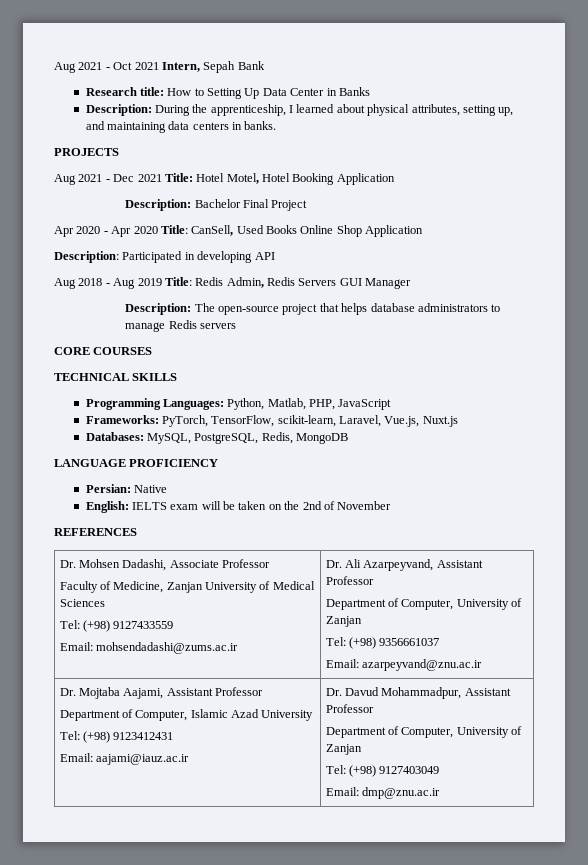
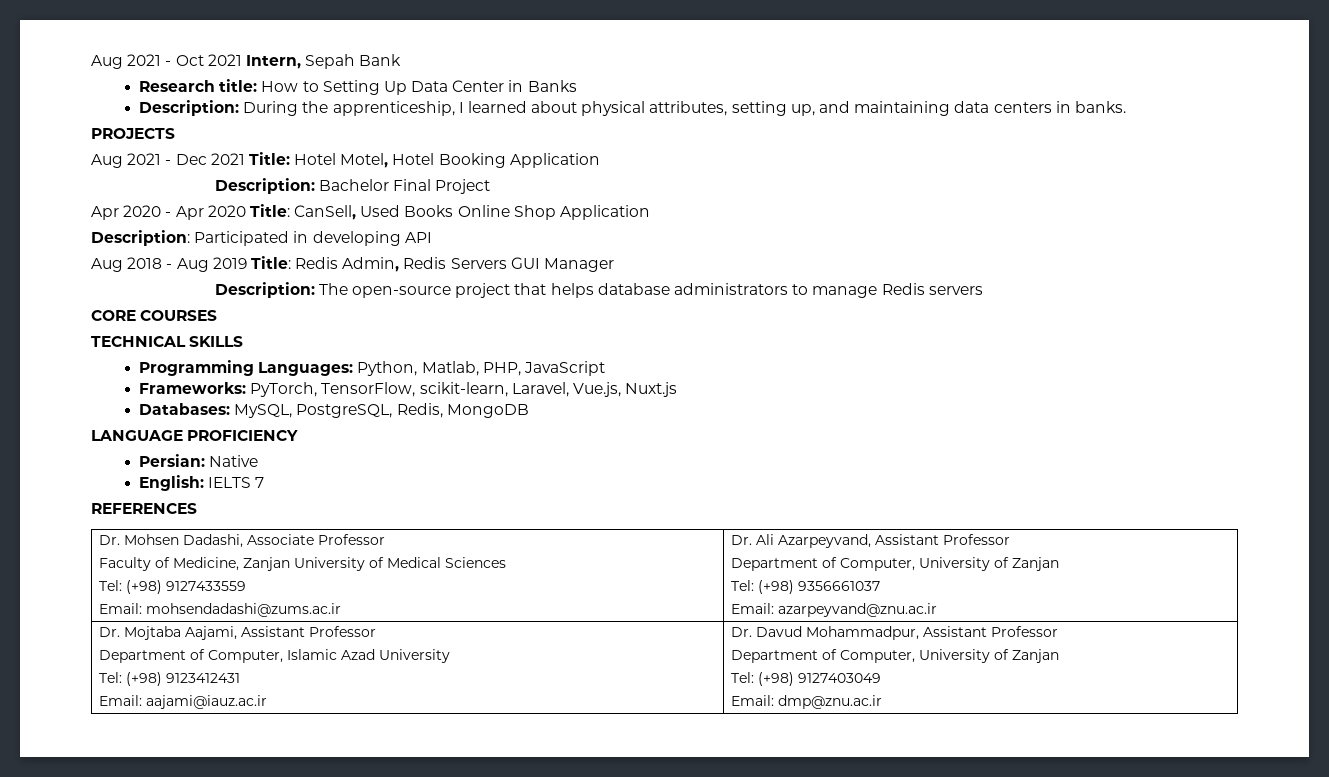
- English: IELTS exam will be taken on the 2nd of November
+ English: IELTS 7

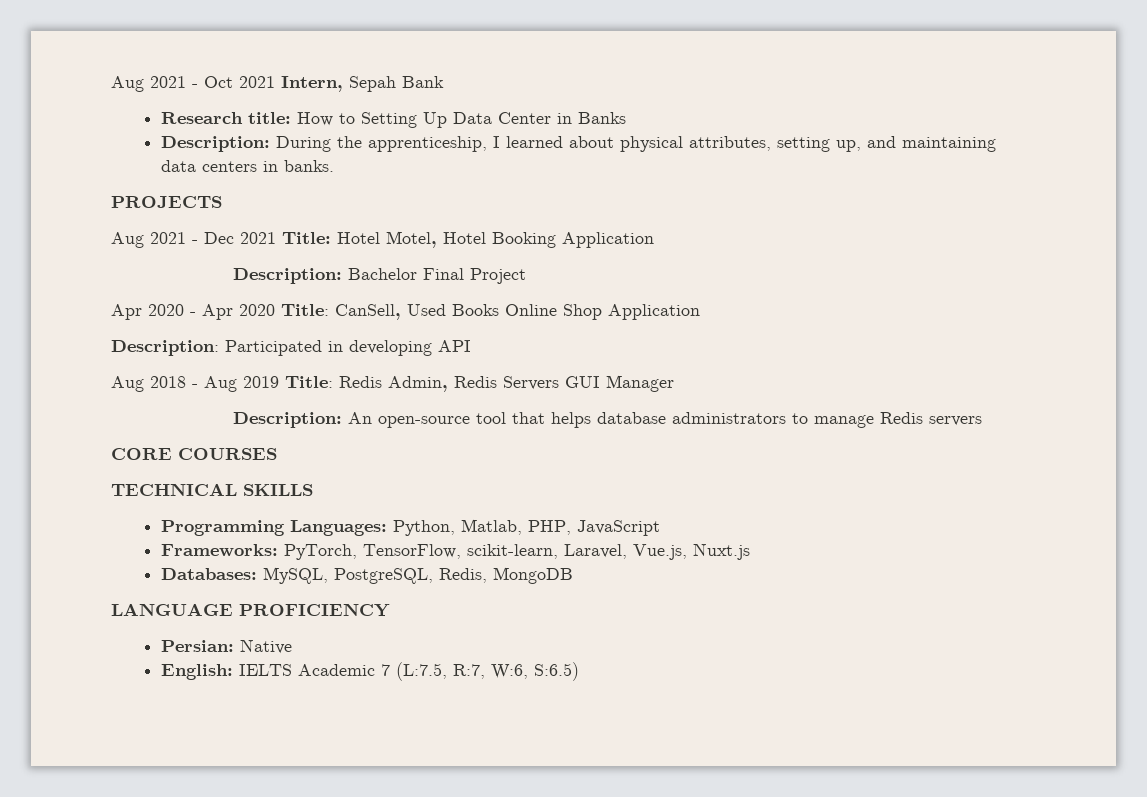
- Description: The open-source project that helps database administrators to manage Redis servers
+ Description: An open-source tool that helps database administrators to manage Redis servers
- English: IELTS 7
- REFERENCES
- Dr. Mohsen Dadashi, Associate Professor
- Faculty of Medicine, Zanjan University of Medical Sciences
- Tel: (+98) 9127433559
- Email: mohsendadashi@zums.ac.ir | Dr. Ali Azarpeyvand, Assistant Professor
- Department of Computer, University of Zanjan
- Tel: (+98) 9356661037
- Email: azarpeyvand@znu.ac.ir
- Dr. Mojtaba Aajami, Assistant Professor
- Department of Computer, Islamic Azad University
- Tel: (+98) 9123412431
- Email: aajami@iauz.ac.ir | Dr. Davud Mohammadpur, Assistant Professor
- Department of Computer, University of Zanjan
- Tel: (+98) 9127403049
- Email: dmp@znu.ac.ir
+ English: IELTS Academic 7 (L:7.5, R:7, W:6, S:6.5)

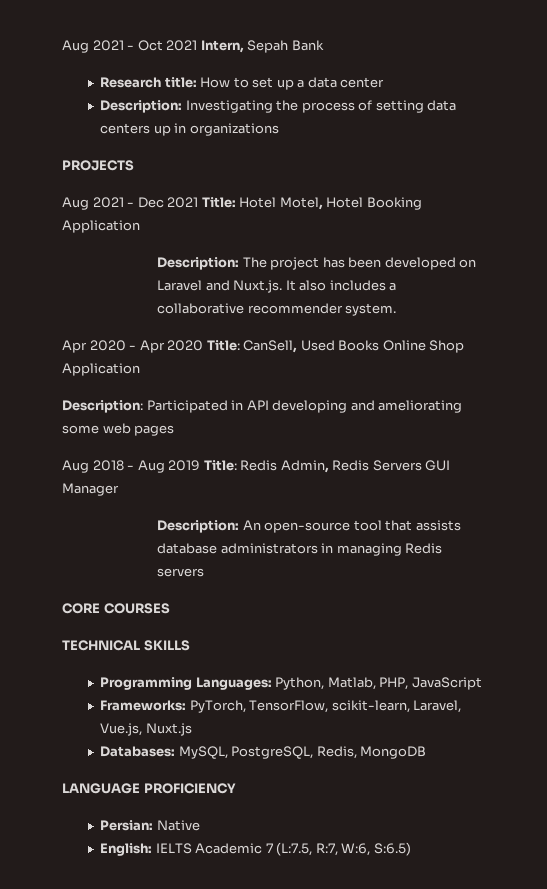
- Research title: How to Setting Up Data Center in Banks
- Description: During the apprenticeship, I learned about physical attributes, setting up, and maintaining data centers in banks.
+ Research title: How to set up a data center
+ Description: Investigating the process of setting data centers up in organizations
- Description: Bachelor Final Project
+ Description: The project has been developed on Laravel and Nuxt.js. It also includes a collaborative recommender system.
- Description: Participated in developing API
+ Description: Participated in API developing and ameliorating some web pages
- Description: An open-source tool that helps database administrators to manage Redis servers
+ Description: An open-source tool that assists database administrators in managing Redis servers

